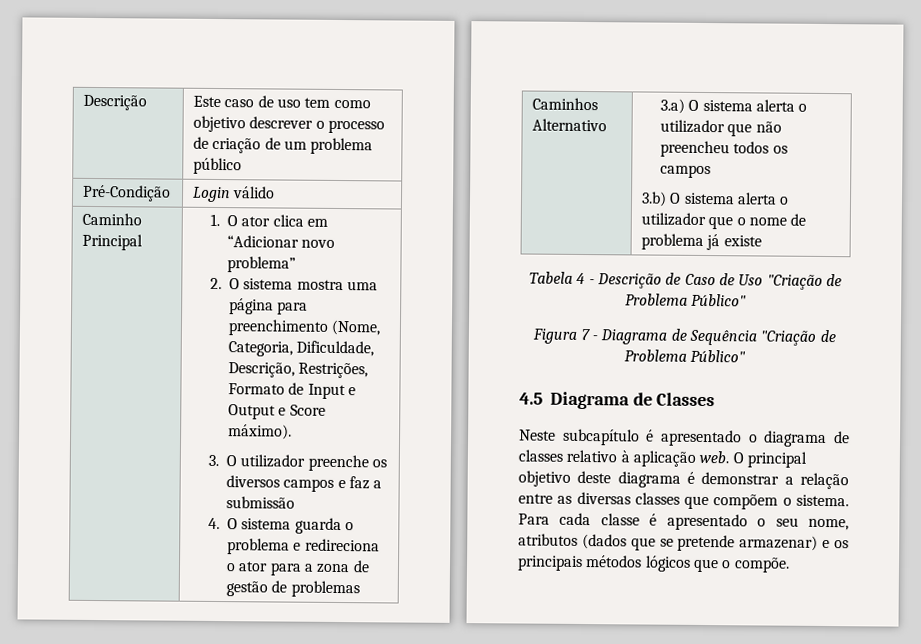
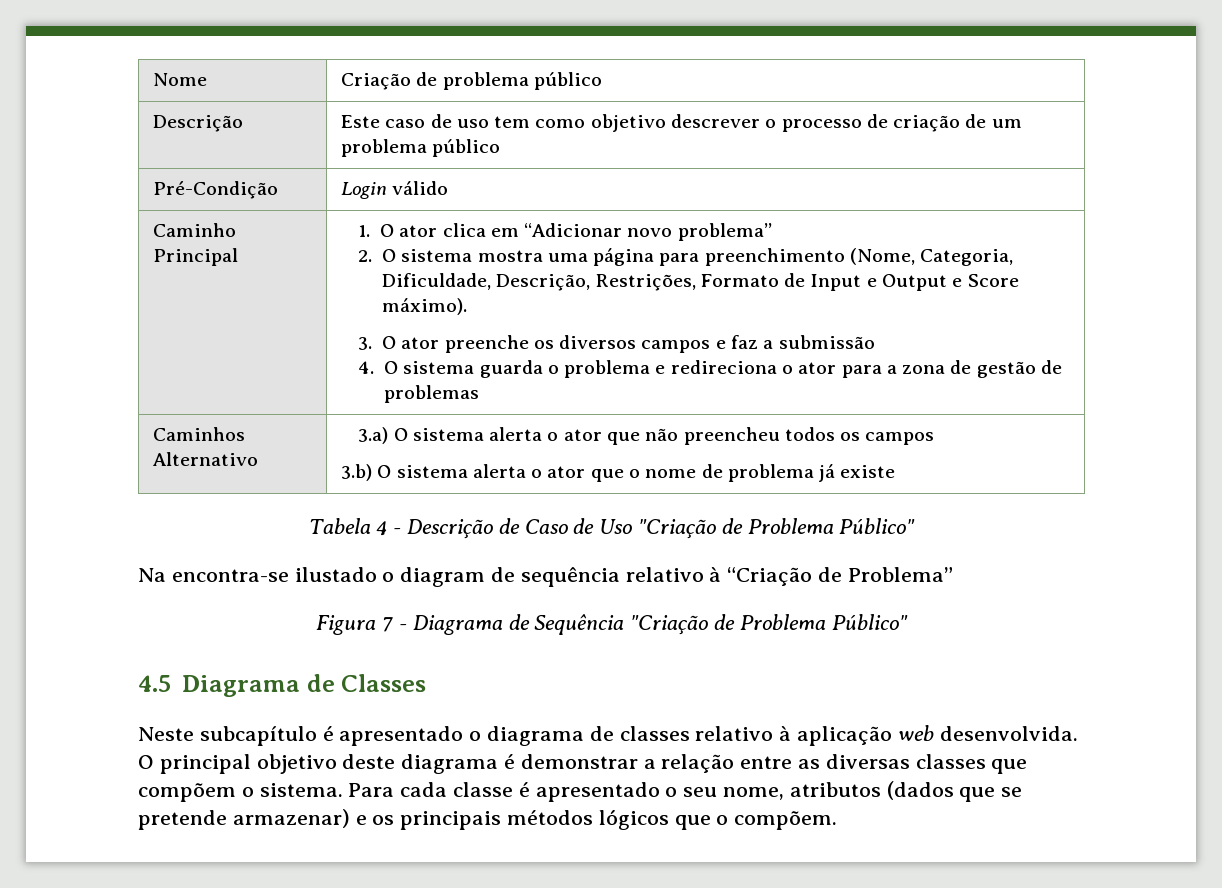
+ Nome | Criação de problema público
- 3. O utilizador preenche os diversos campos e faz a submissão
+ 3. O ator preenche os diversos campos e faz a submissão
- Caminhos Alternativo | 3.a) O sistema alerta o utilizador que não preencheu todos os campos
- 3.b) O sistema alerta o utilizador que o nome de problema já existe
+ Caminhos Alternativo | 3.a) O sistema alerta o ator que não preencheu todos os campos
+ 3.b) O sistema alerta o ator que o nome de problema já existe
+ Na encontra-se ilustado o diagram de sequência relativo à “Criação de Problema”
- Neste subcapítulo é apresentado o diagrama de classes relativo à aplicação web.
+ Neste subcapítulo é apresentado o diagrama de classes relativo à aplicação web desenvolvida.
- Para cada classe é apresentado o seu nome, atributos (dados que se pretende armazenar) e os principais métodos lógicos que o compõe.
+ Para cada classe é apresentado o seu nome, atributos (dados que se pretende armazenar) e os principais métodos lógicos que o compõem.

